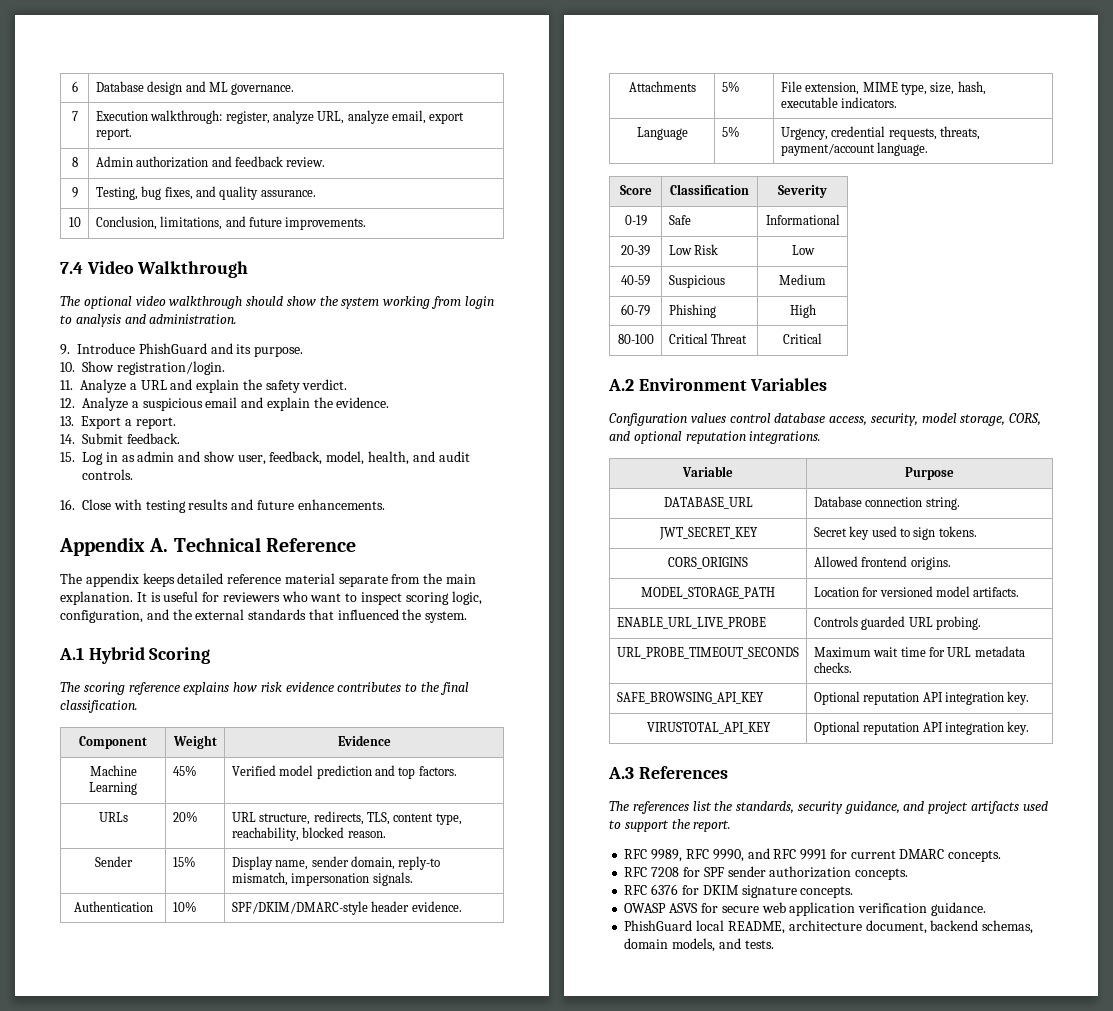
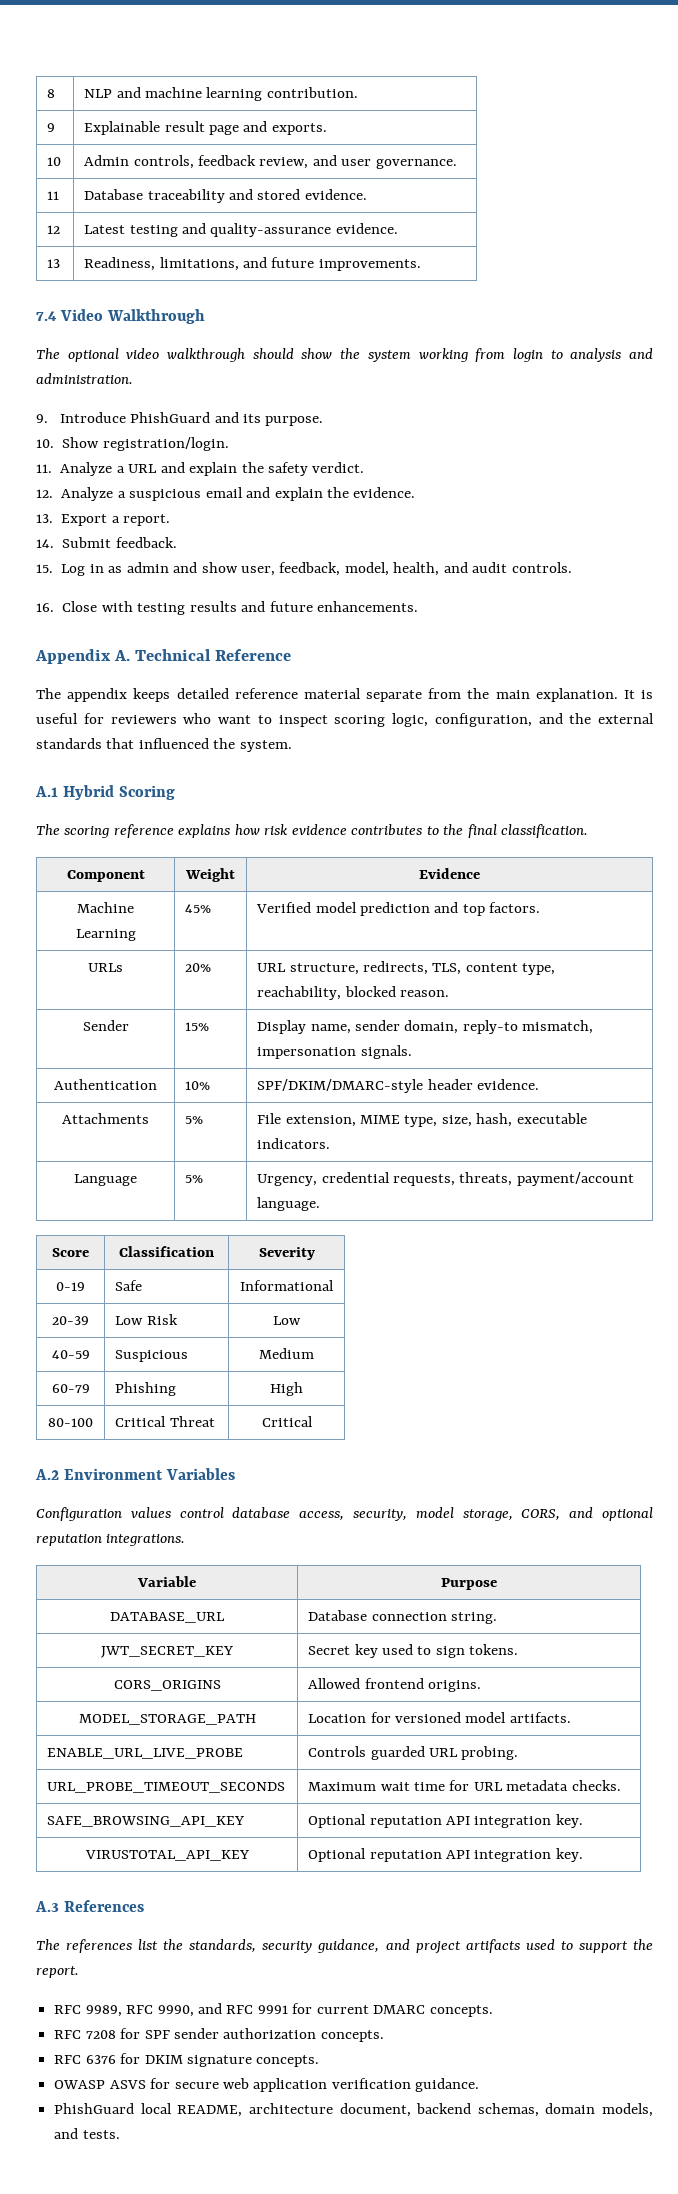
- 6 | Database design and ML governance.
- 7 | Execution walkthrough: register, analyze URL, analyze email, export report.
- 8 | Admin authorization and feedback review.
- 9 | Testing, bug fixes, and quality assurance.
- 10 | Conclusion, limitations, and future improvements.
+ 8 | NLP and machine learning contribution.
+ 9 | Explainable result page and exports.
+ 10 | Admin controls, feedback review, and user governance.
+ 11 | Database traceability and stored evidence.
+ 12 | Latest testing and quality-assurance evidence.
+ 13 | Readiness, limitations, and future improvements.

